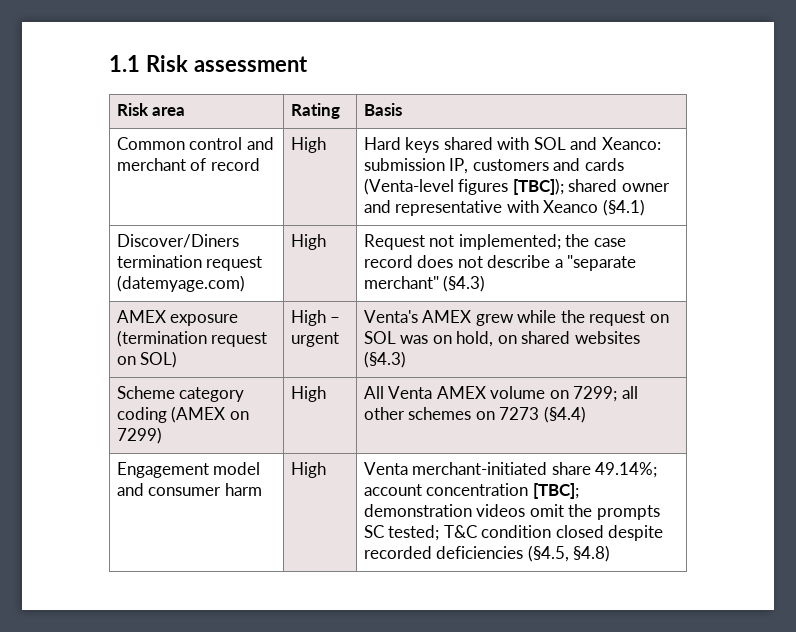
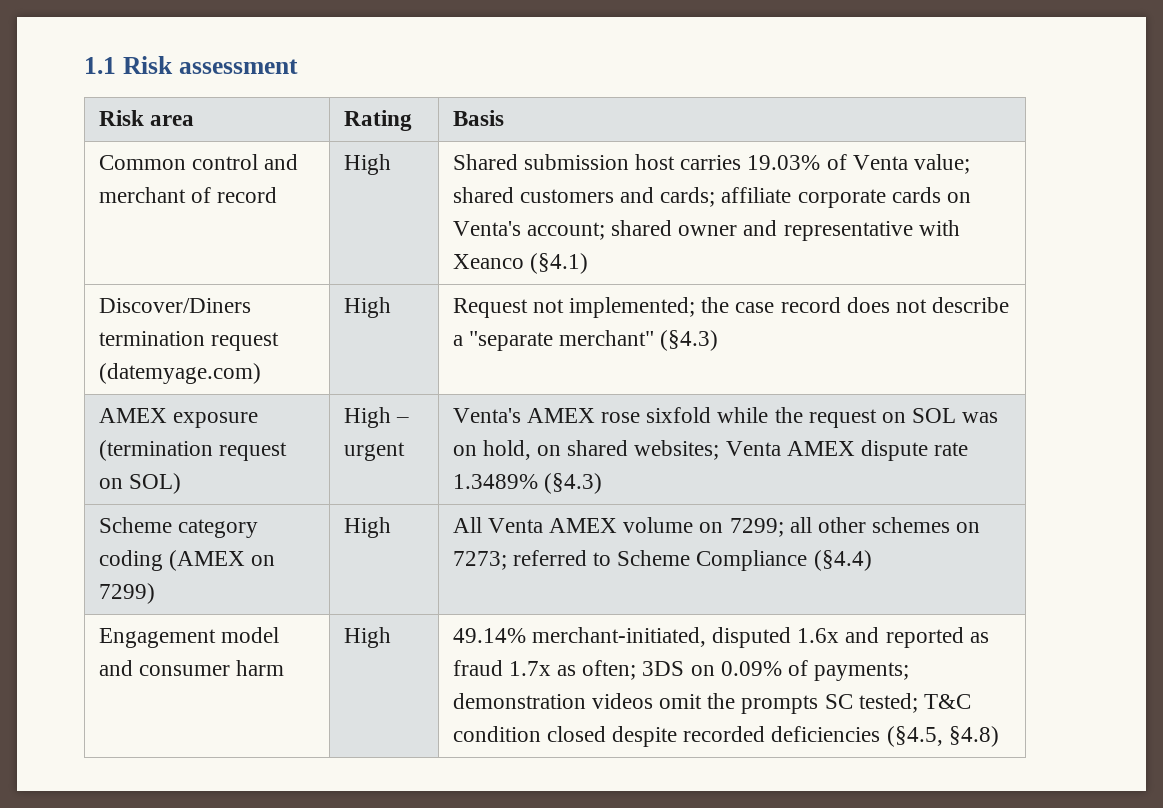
- Common control and merchant of record | High | Hard keys shared with SOL and Xeanco: submission IP, customers and cards (Venta-level figures [TBC]); shared owner and representative with Xeanco (§4.1)
+ Common control and merchant of record | High | Shared submission host carries 19.03% of Venta value; shared customers and cards; affiliate corporate cards on Venta's account; shared owner and representative with Xeanco (§4.1)
- AMEX exposure (termination request on SOL) | High – urgent | Venta's AMEX grew while the request on SOL was on hold, on shared websites (§4.3)
+ AMEX exposure (termination request on SOL) | High – urgent | Venta's AMEX rose sixfold while the request on SOL was on hold, on shared websites; Venta AMEX dispute rate 1.3489% (§4.3)
- Scheme category coding (AMEX on 7299) | High | All Venta AMEX volume on 7299; all other schemes on 7273 (§4.4)
+ Scheme category coding (AMEX on 7299) | High | All Venta AMEX volume on 7299; all other schemes on 7273; referred to Scheme Compliance (§4.4)
- Engagement model and consumer harm | High | Venta merchant-initiated share 49.14%; account concentration [TBC]; demonstration videos omit the prompts SC tested; T&C condition closed despite recorded deficiencies (§4.5, §4.8)
+ Engagement model and consumer harm | High | 49.14% merchant-initiated, disputed 1.6x and reported as fraud 1.7x as often; 3DS on 0.09% of payments; demonstration videos omit the prompts SC tested; T&C condition closed despite recorded deficiencies (§4.5, §4.8)

